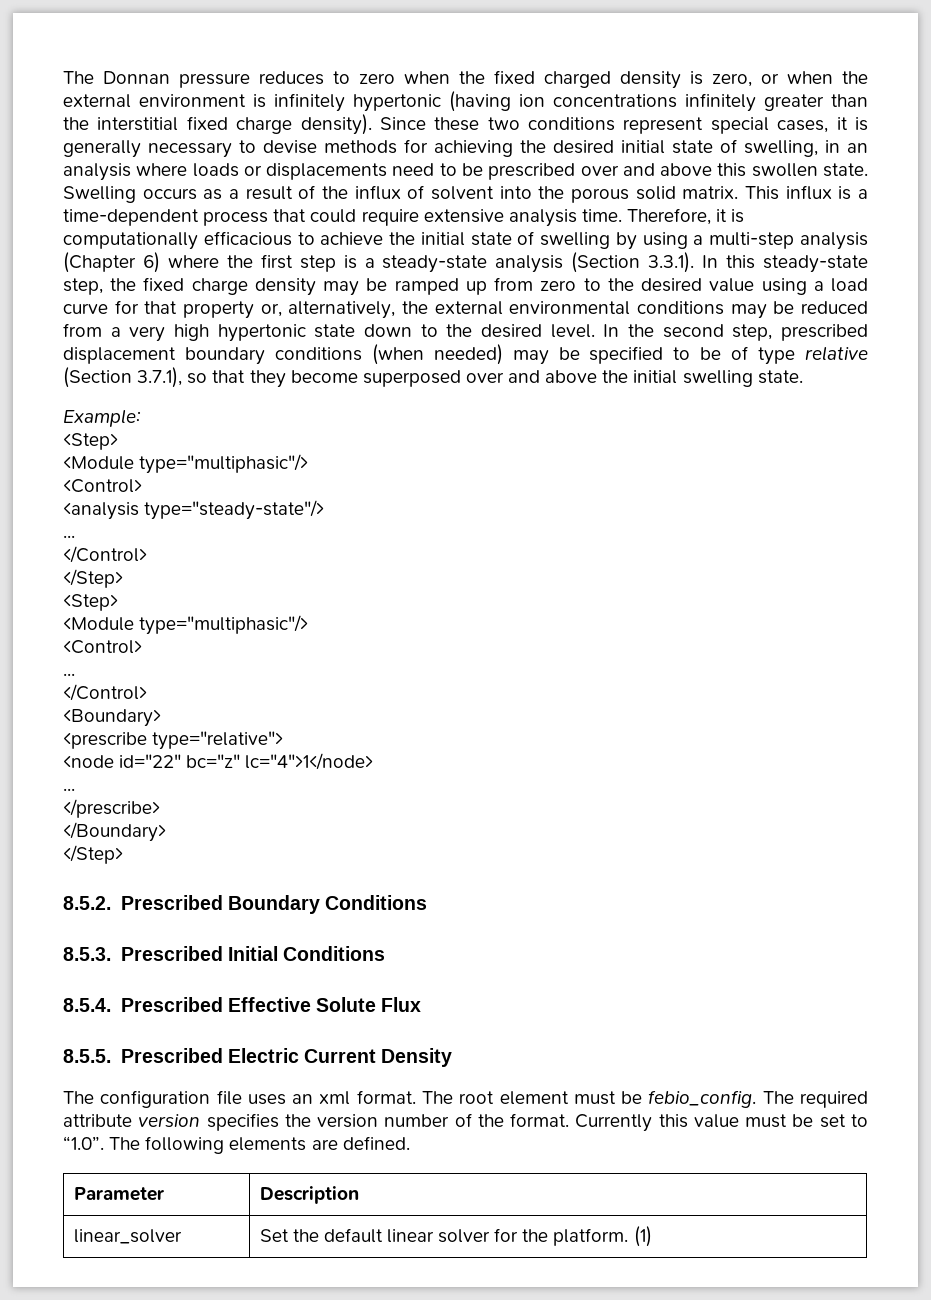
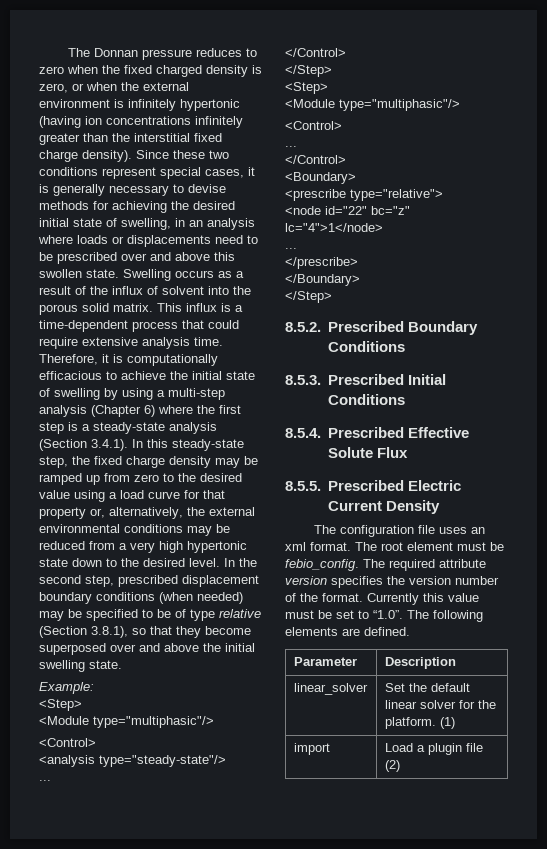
- Therefore, it is computationally efficacious to achieve the initial state of swelling by using a multi-step analysis (Chapter 6) where the first step is a steady-state analysis (Section 3.3.1). In this steady-state step, the fixed charge density may be ramped up from zero to the desired value using a load curve for that property or, alternatively, the external environmental conditions may be reduced from a very high hypertonic state down to the desired level.
+ Therefore, it is computationally efficacious to achieve the initial state of swelling by using a multi-step analysis (Chapter 6) where the first step is a steady-state analysis (Section 3.4.1). In this steady-state step, the fixed charge density may be ramped up from zero to the desired value using a load curve for that property or, alternatively, the external environmental conditions may be reduced from a very high hypertonic state down to the desired level.
- In the second step, prescribed displacement boundary conditions (when needed) may be specified to be of type relative (Section 3.7.1), so that they become superposed over and above the initial swelling state.
+ In the second step, prescribed displacement boundary conditions (when needed) may be specified to be of type relative (Section 3.8.1), so that they become superposed over and above the initial swelling state.
+ import | Load a plugin file (2)

